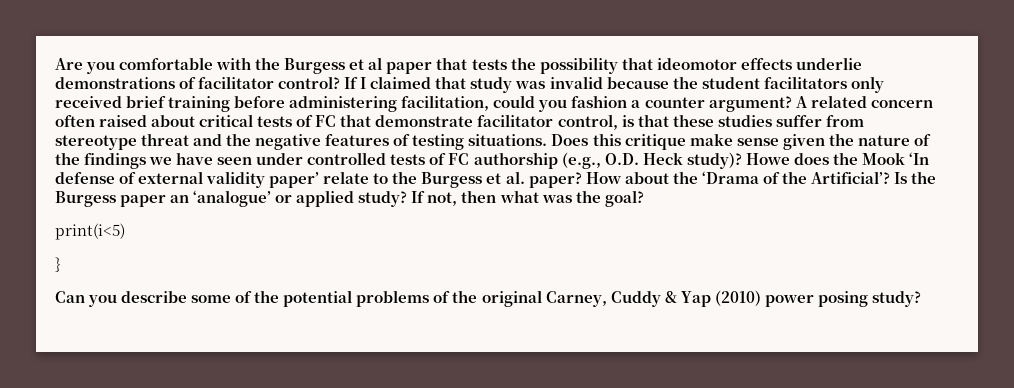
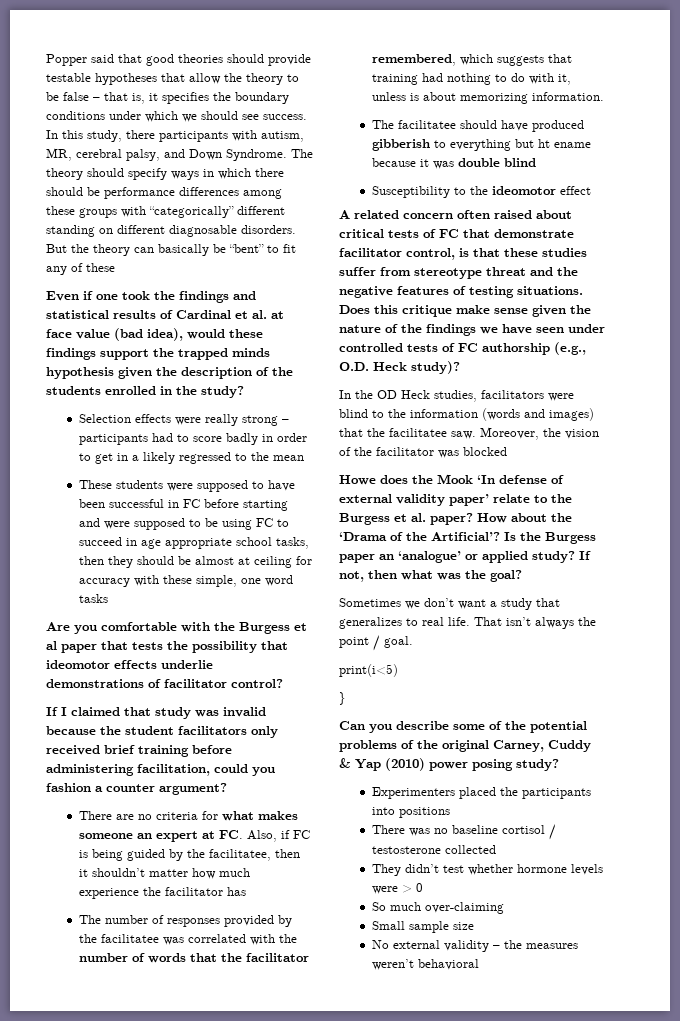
+ Popper said that good theories should provide testable hypotheses that allow the theory to be false – that is, it specifies the boundary conditions under which we should see success. In this study, there participants with autism, MR, cerebral palsy, and Down Syndrome. The theory should specify ways in which there should be performance differences among these groups with “categorically” different standing on different diagnosable disorders. But the theory can basically be “bent” to fit any of these
+ Even if one took the findings and statistical results of Cardinal et al. at face value (bad idea), would these findings support the trapped minds hypothesis given the description of the students enrolled in the study?
+ Selection effects were really strong – participants had to score badly in order to get in a likely regressed to the mean
+ These students were supposed to have been successful in FC before starting and were supposed to be using FC to succeed in age appropriate school tasks, then they should be almost at ceiling for accuracy with these simple, one word tasks
- Are you comfortable with the Burgess et al paper that tests the possibility that ideomotor effects underlie demonstrations of facilitator control? If I claimed that study was invalid because the student facilitators only received brief training before administering facilitation, could you fashion a counter argument? A related concern often raised about critical tests of FC that demonstrate facilitator control, is that these studies suffer from stereotype threat and the negative features of testing situations.
+ Are you comfortable with the Burgess et al paper that tests the possibility that ideomotor effects underlie demonstrations of facilitator control?
+ If I claimed that study was invalid because the student facilitators only received brief training before administering facilitation, could you fashion a counter argument?
+ There are no criteria for what makes someone an expert at FC. Also, if FC is being guided by the facilitatee, then it shouldn’t matter how much experience the facilitator has
+ The number of responses provided by the facilitatee was correlated with the number of words that the facilitator remembered, which suggests that training had nothing to do with it, unless is about memorizing information.
+ The facilitatee should have produced gibberish to everything but ht ename because it was double blind
+ Susceptibility to the ideomotor effect
+ A related concern often raised about critical tests of FC that demonstrate facilitator control, is that these studies suffer from stereotype threat and the negative features of testing situations.
- Does this critique make sense given the nature of the findings we have seen under controlled tests of FC authorship (e.g., O.D. Heck study)? Howe does the Mook ‘In defense of external validity paper’ relate to the Burgess et al. paper?
+ Does this critique make sense given the nature of the findings we have seen under controlled tests of FC authorship (e.g., O.D. Heck study)?
+ In the OD Heck studies, facilitators were blind to the information (words and images) that the facilitatee saw. Moreover, the vision of the facilitator was blocked
+ Howe does the Mook ‘In defense of external validity paper’ relate to the Burgess et al. paper?
+ Sometimes we don’t want a study that generalizes to real life. That isn’t always the point / goal.
+ Experimenters placed the participants into positions
+ There was no baseline cortisol / testosterone collected
+ They didn’t test whether hormone levels were > 0
+ So much over-claiming
+ Small sample size
+ No external validity – the measures weren’t behavioral

